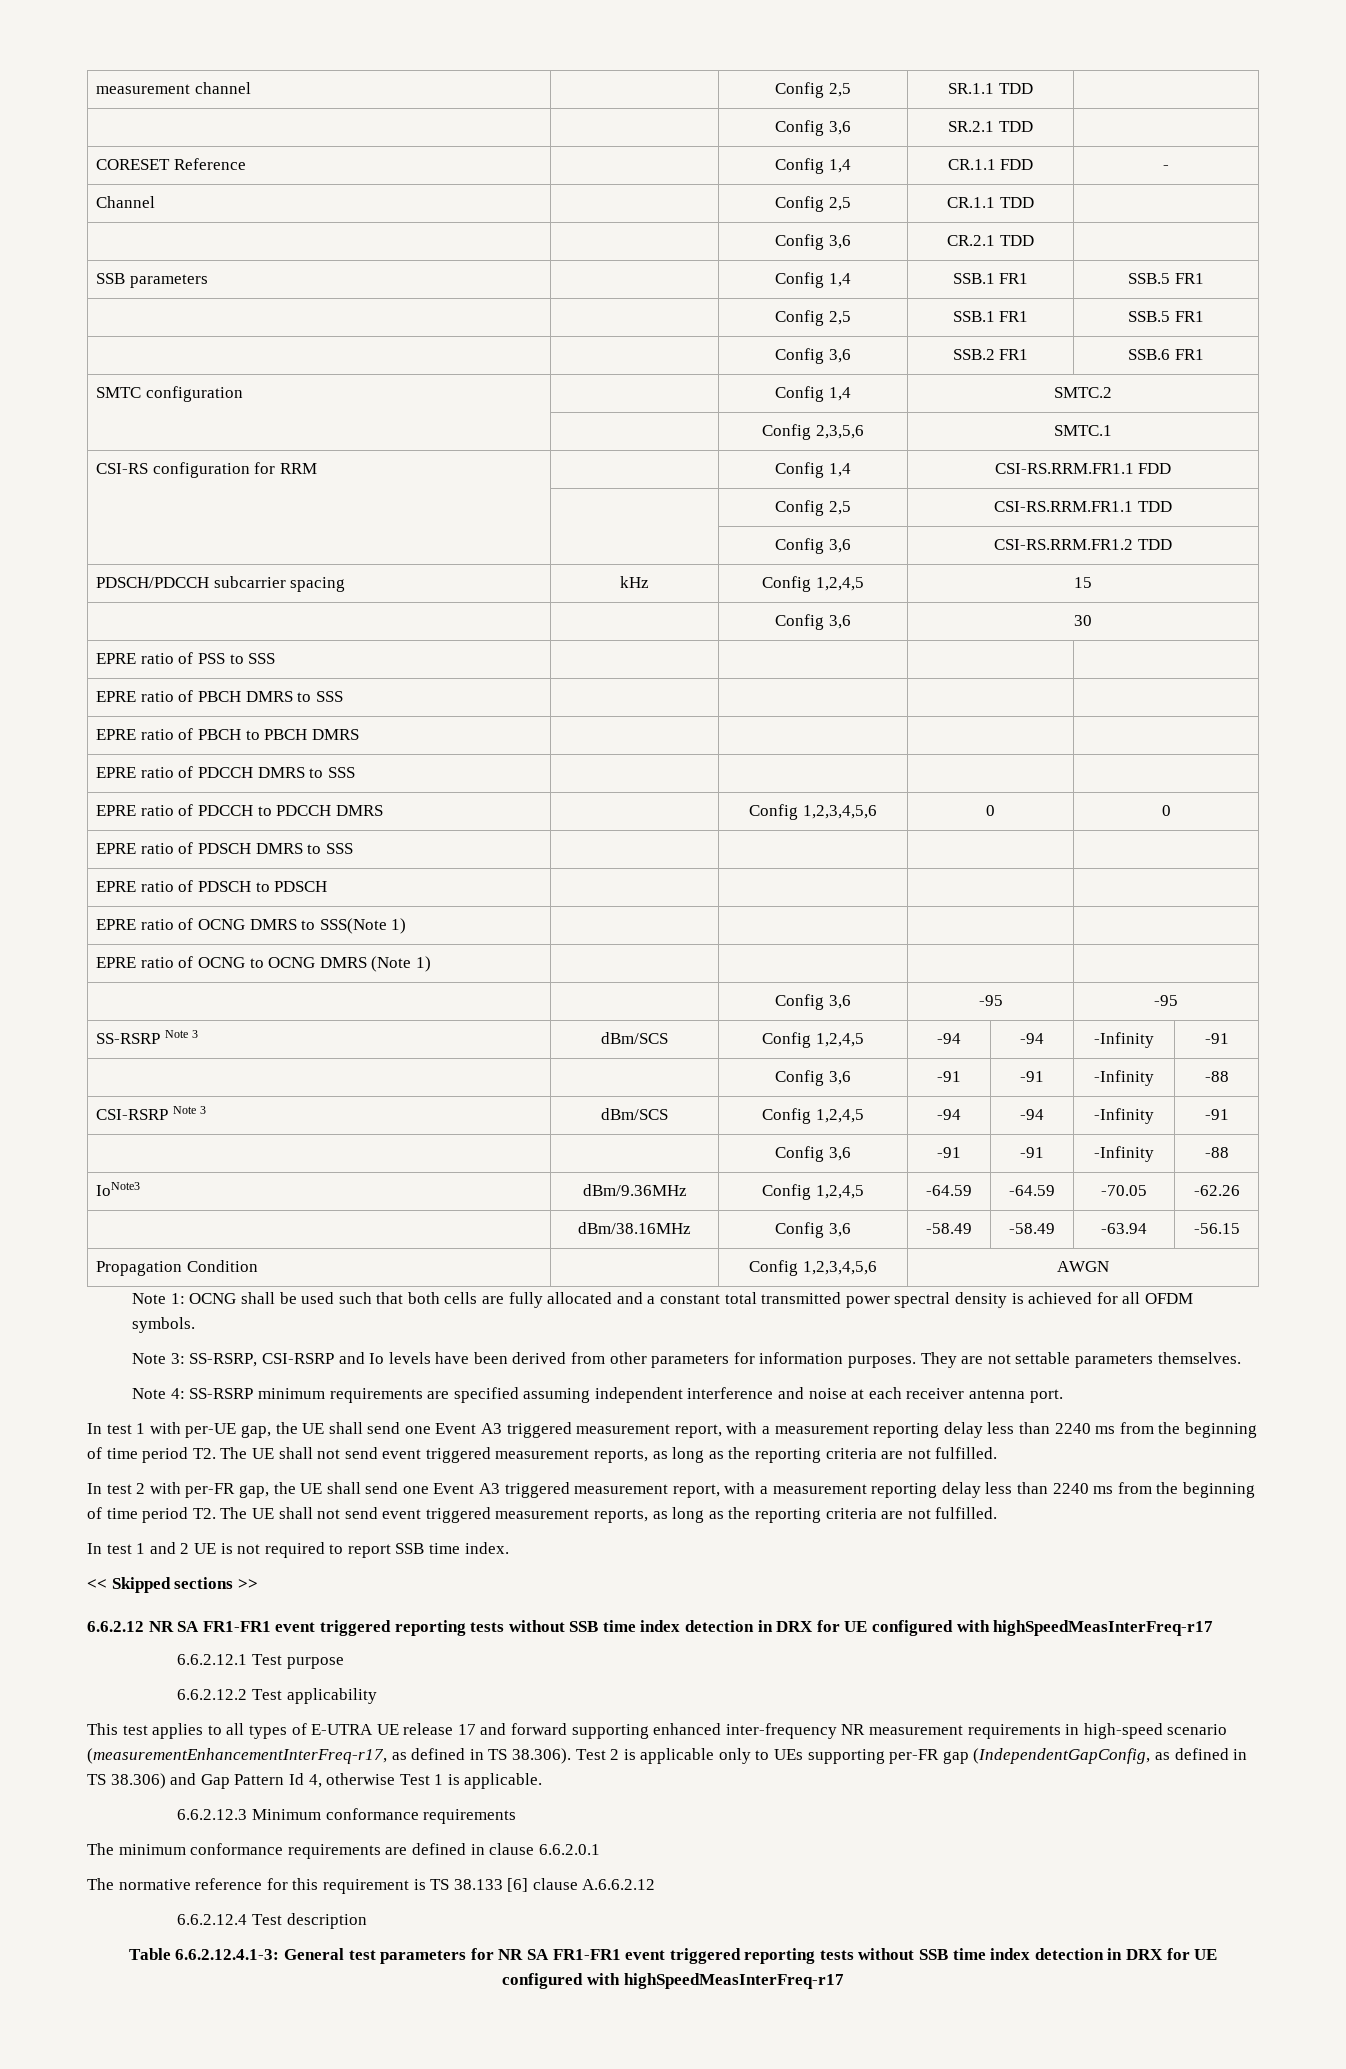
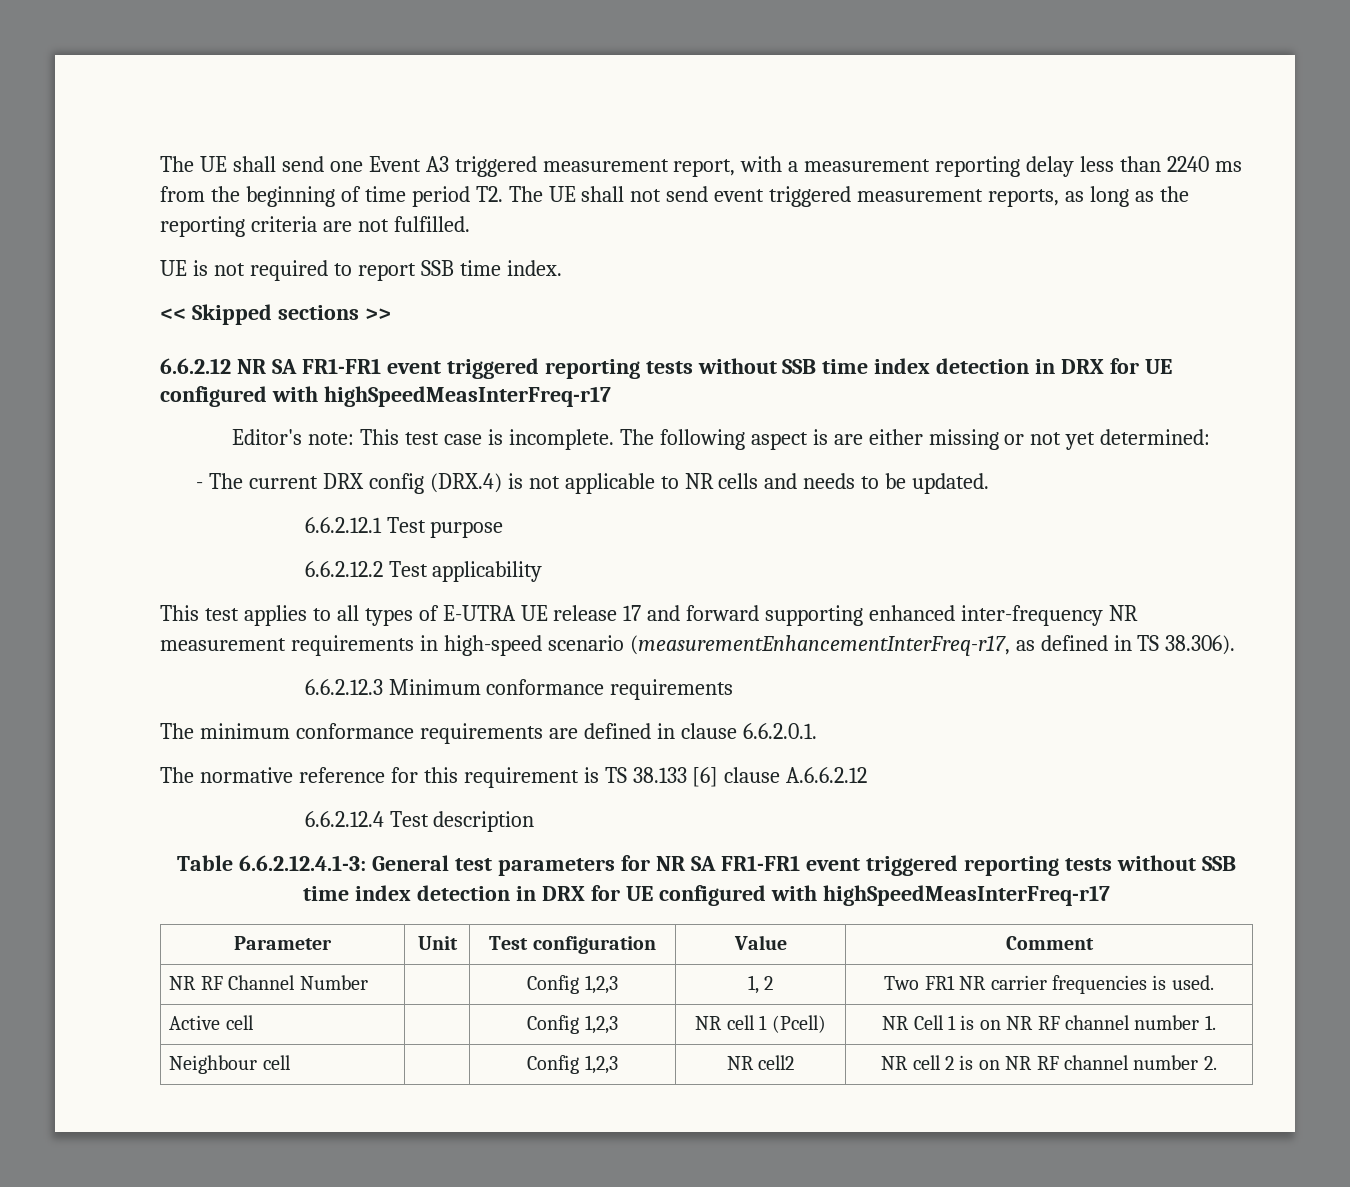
- measurement channel | | Config 2,5 | SR.1.1 TDD |
- | | Config 3,6 | SR.2.1 TDD |
- CORESET Reference | | Config 1,4 | CR.1.1 FDD | -
- Channel | | Config 2,5 | CR.1.1 TDD |
- | | Config 3,6 | CR.2.1 TDD |
- SSB parameters | | Config 1,4 | SSB.1 FR1 | SSB.5 FR1
- | | Config 2,5 | SSB.1 FR1 | SSB.5 FR1
- | | Config 3,6 | SSB.2 FR1 | SSB.6 FR1
- SMTC configuration | | Config 1,4 | SMTC.2
- | | Config 2,3,5,6 | SMTC.1
- CSI-RS configuration for RRM | | Config 1,4 | CSI-RS.RRM.FR1.1 FDD
- | | Config 2,5 | CSI-RS.RRM.FR1.1 TDD
- | | Config 3,6 | CSI-RS.RRM.FR1.2 TDD
- PDSCH/PDCCH subcarrier spacing | kHz | Config 1,2,4,5 | 15
- | | Config 3,6 | 30
- EPRE ratio of PSS to SSS | | | |
- EPRE ratio of PBCH DMRS to SSS | | | |
- EPRE ratio of PBCH to PBCH DMRS | | | |
- EPRE ratio of PDCCH DMRS to SSS | | | |
- EPRE ratio of PDCCH to PDCCH DMRS | | Config 1,2,3,4,5,6 | 0 | 0
- EPRE ratio of PDSCH DMRS to SSS | | | |
- EPRE ratio of PDSCH to PDSCH | | | |
- EPRE ratio of OCNG DMRS to SSS(Note 1) | | | |
- EPRE ratio of OCNG to OCNG DMRS (Note 1) | | | |
- | | Config 3,6 | -95 | -95
- SS-RSRP Note 3 | dBm/SCS | Config 1,2,4,5 | -94 | -94 | -Infinity | -91
- | | Config 3,6 | -91 | -91 | -Infinity | -88
- CSI-RSRP Note 3 | dBm/SCS | Config 1,2,4,5 | -94 | -94 | -Infinity | -91
- | | Config 3,6 | -91 | -91 | -Infinity | -88
- IoNote3 | dBm/9.36MHz | Config 1,2,4,5 | -64.59 | -64.59 | -70.05 | -62.26
- | dBm/38.16MHz | Config 3,6 | -58.49 | -58.49 | -63.94 | -56.15
- Propagation Condition | | Config 1,2,3,4,5,6 | AWGN
- Note 1: OCNG shall be used such that both cells are fully allocated and a constant total transmitted power spectral density is achieved for all OFDM symbols.
- Note 3: SS-RSRP, CSI-RSRP and Io levels have been derived from other parameters for information purposes. They are not settable parameters themselves.
- Note 4: SS-RSRP minimum requirements are specified assuming independent interference and noise at each receiver antenna port.
- In test 1 with per-UE gap, the UE shall send one Event A3 triggered measurement report, with a measurement reporting delay less than 2240 ms from the beginning of time period T2. The UE shall not send event triggered measurement reports, as long as the reporting criteria are not fulfilled.
+ The UE shall send one Event A3 triggered measurement report, with a measurement reporting delay less than 2240 ms from the beginning of time period T2. The UE shall not send event triggered measurement reports, as long as the reporting criteria are not fulfilled.
- In test 2 with per-FR gap, the UE shall send one Event A3 triggered measurement report, with a measurement reporting delay less than 2240 ms from the beginning of time period T2. The UE shall not send event triggered measurement reports, as long as the reporting criteria are not fulfilled.
- In test 1 and 2 UE is not required to report SSB time index.
+ UE is not required to report SSB time index.
+ Editor's note: This test case is incomplete. The following aspect is are either missing or not yet determined:
+ - The current DRX config (DRX.4) is not applicable to NR cells and needs to be updated.
- This test applies to all types of E-UTRA UE release 17 and forward supporting enhanced inter-frequency NR measurement requirements in high-speed scenario (measurementEnhancementInterFreq-r17, as defined in TS 38.306). Test 2 is applicable only to UEs supporting per-FR gap (IndependentGapConfig, as defined in TS 38.306) and Gap Pattern Id 4, otherwise Test 1 is applicable.
+ This test applies to all types of E-UTRA UE release 17 and forward supporting enhanced inter-frequency NR measurement requirements in high-speed scenario (measurementEnhancementInterFreq-r17, as defined in TS 38.306).
- The minimum conformance requirements are defined in clause 6.6.2.0.1
+ The minimum conformance requirements are defined in clause 6.6.2.0.1.
+ Parameter | Unit | Test configuration | Value | Comment
+ NR RF Channel Number | | Config 1,2,3 | 1, 2 | Two FR1 NR carrier frequencies is used.
+ Active cell | | Config 1,2,3 | NR cell 1 (Pcell) | NR Cell 1 is on NR RF channel number 1.
+ Neighbour cell | | Config 1,2,3 | NR cell2 | NR cell 2 is on NR RF channel number 2.

